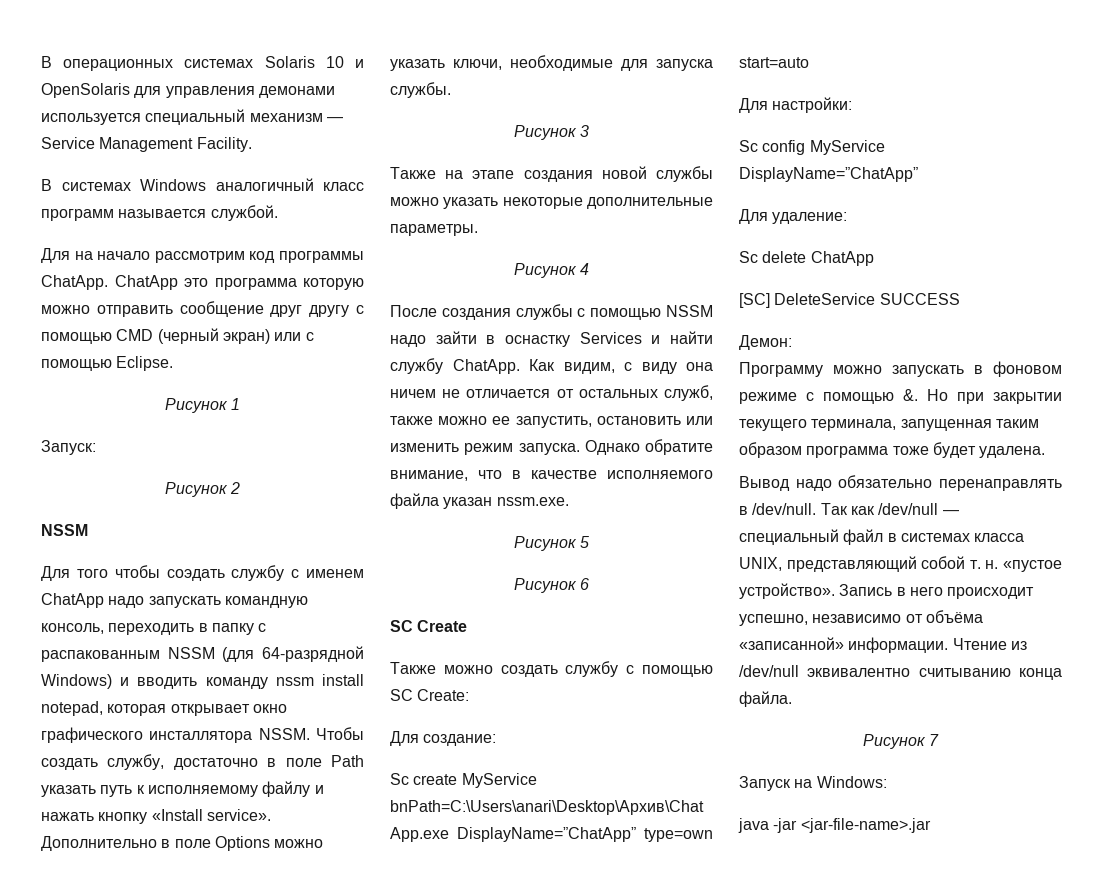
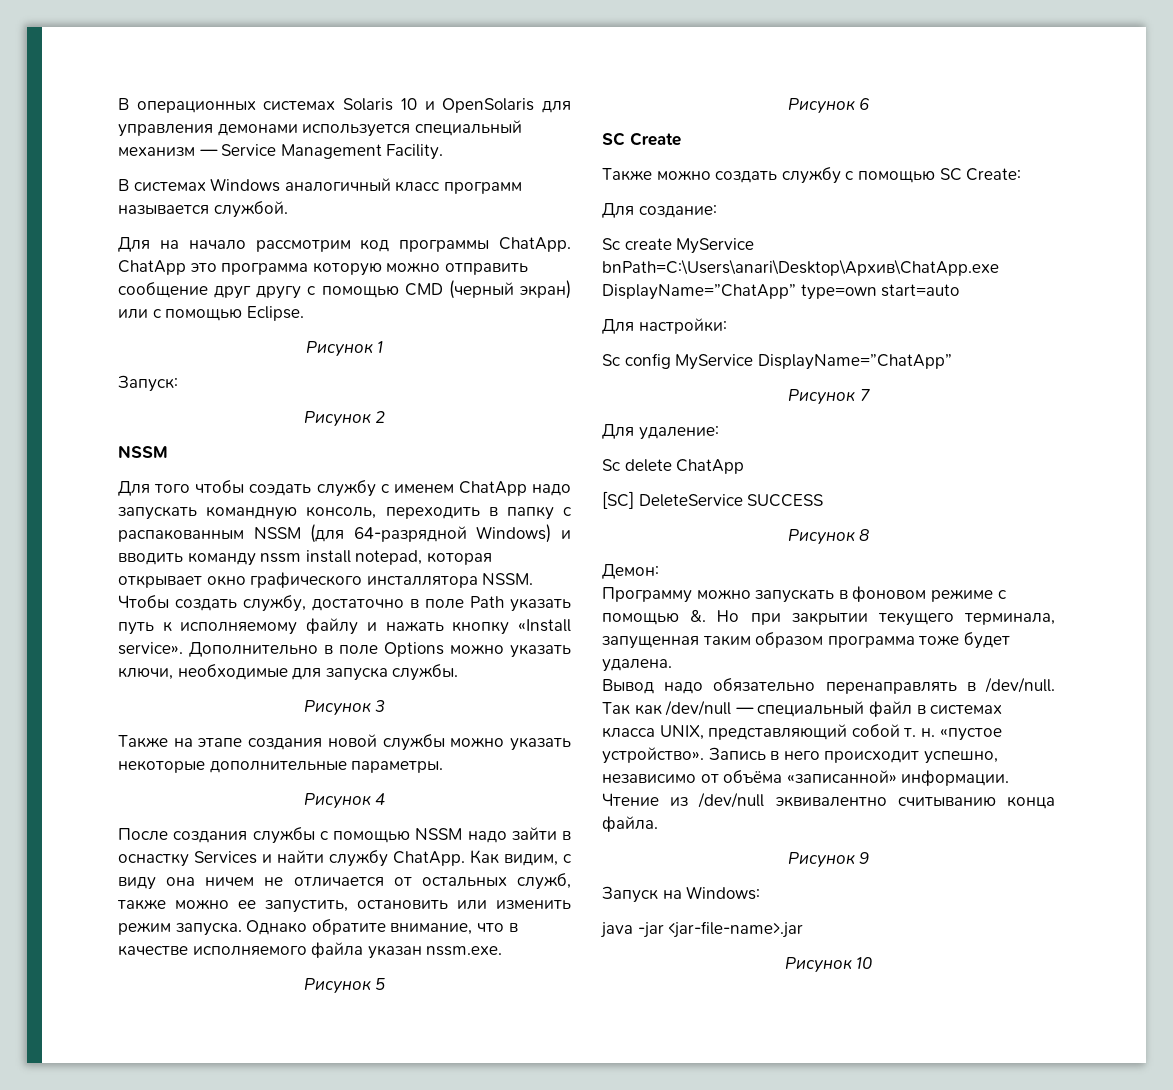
+ Рисунок 7
+ Рисунок 8
- Рисунок 7
+ Рисунок 9
+ Рисунок 10

